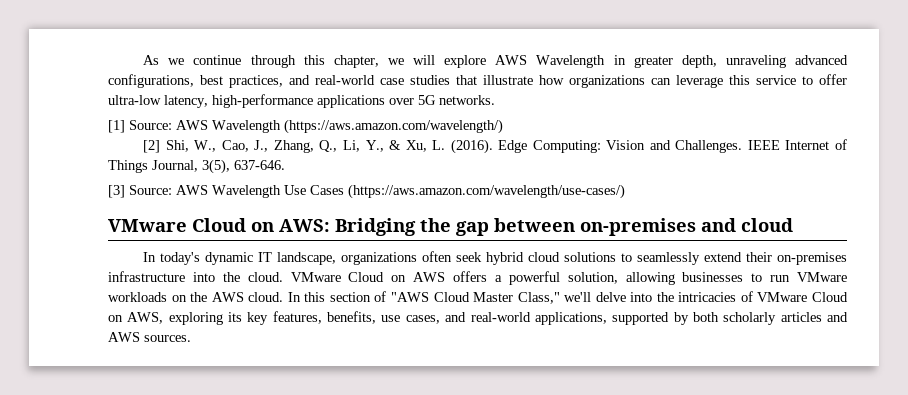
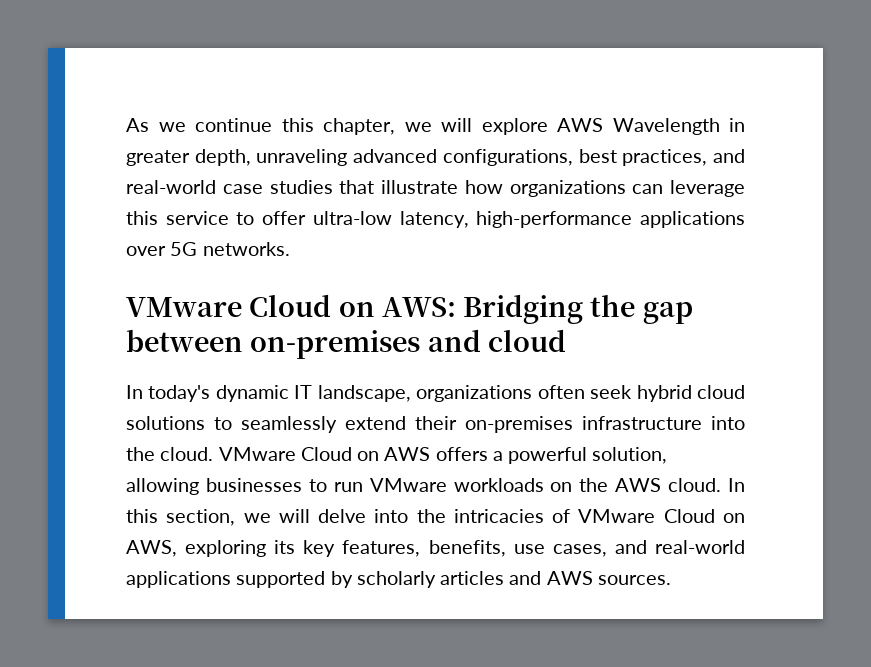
- As we continue through this chapter, we will explore AWS Wavelength in greater depth, unraveling advanced configurations, best practices, and real-world case studies that illustrate how organizations can leverage this service to offer ultra-low latency, high-performance applications over 5G networks.
+ As we continue this chapter, we will explore AWS Wavelength in greater depth, unraveling advanced configurations, best practices, and real-world case studies that illustrate how organizations can leverage this service to offer ultra-low latency, high-performance applications over 5G networks.
- [1] Source: AWS Wavelength (https://aws.amazon.com/wavelength/)
- [2] Shi, W., Cao, J., Zhang, Q., Li, Y., & Xu, L. (2016). Edge Computing: Vision and Challenges. IEEE Internet of Things Journal, 3(5), 637-646.
- [3] Source: AWS Wavelength Use Cases (https://aws.amazon.com/wavelength/use-cases/)
- In this section of "AWS Cloud Master Class," we'll delve into the intricacies of VMware Cloud on AWS, exploring its key features, benefits, use cases, and real-world applications, supported by both scholarly articles and AWS sources.
+ In this section, we will delve into the intricacies of VMware Cloud on AWS, exploring its key features, benefits, use cases, and real-world applications supported by scholarly articles and AWS sources.

